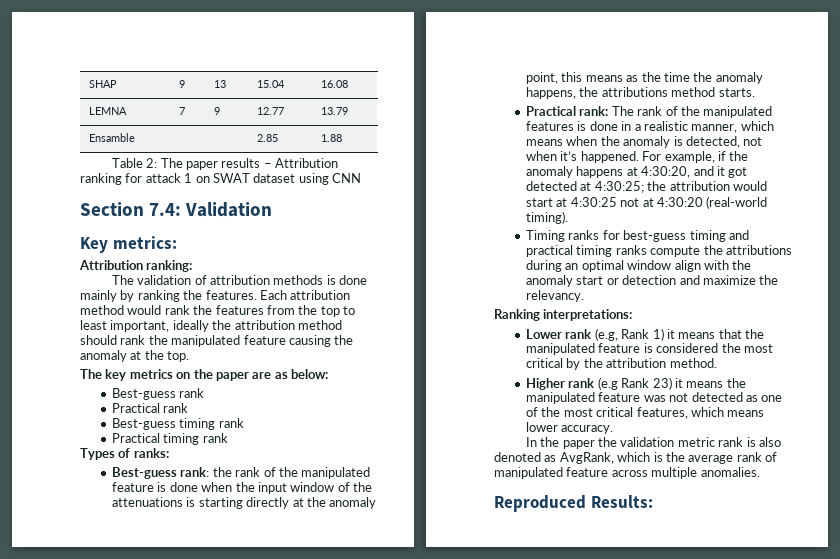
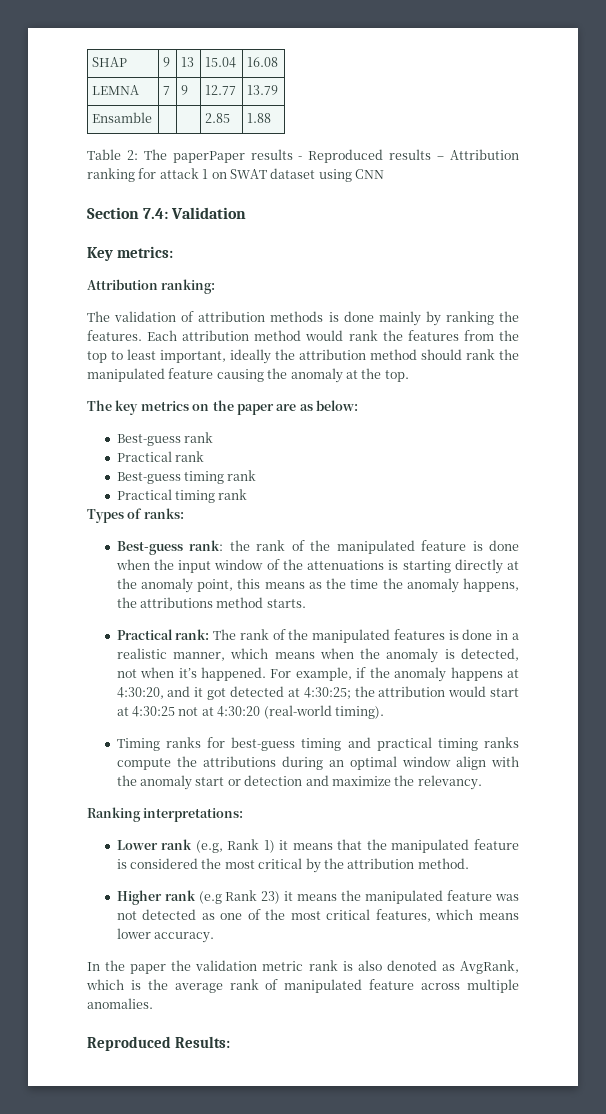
- Table 2: The paper results – Attribution ranking for attack 1 on SWAT dataset using CNN
+ Table 2: The paperPaper results - Reproduced results – Attribution ranking for attack 1 on SWAT dataset using CNN

